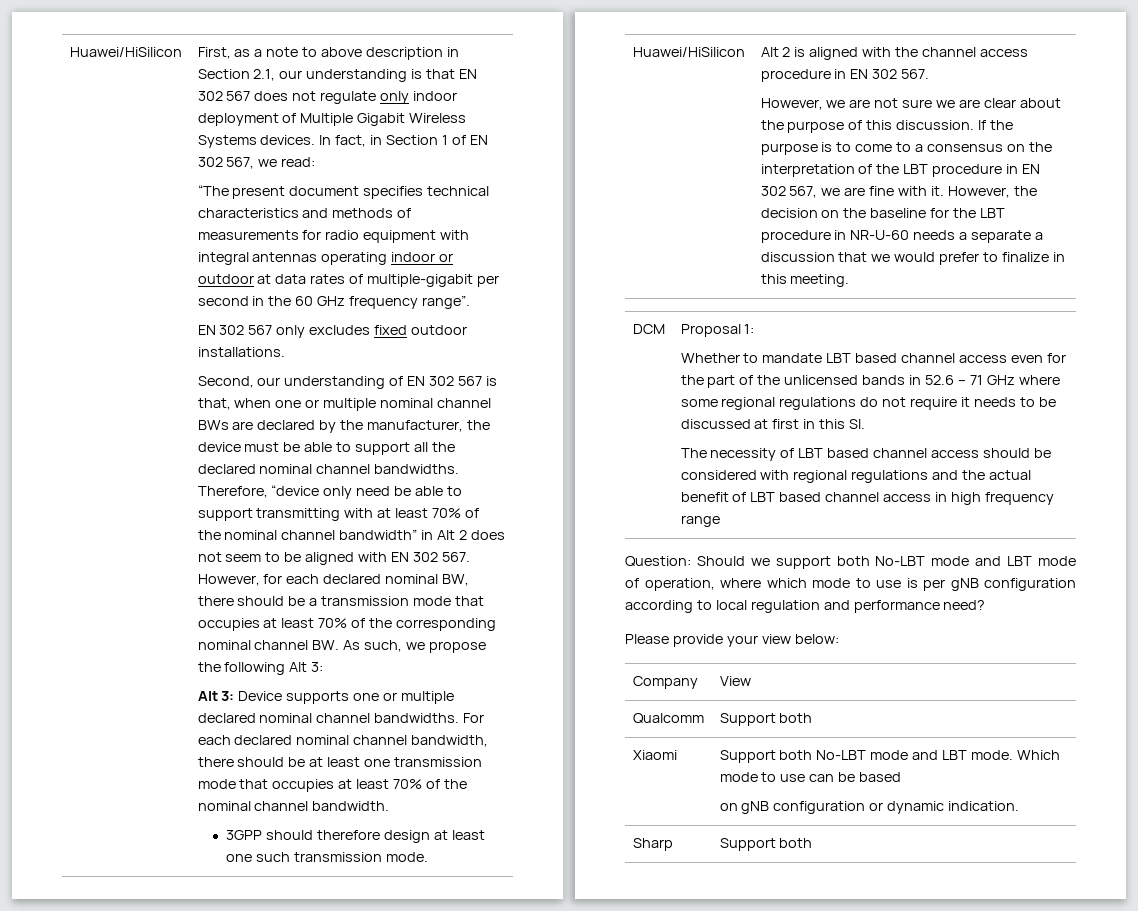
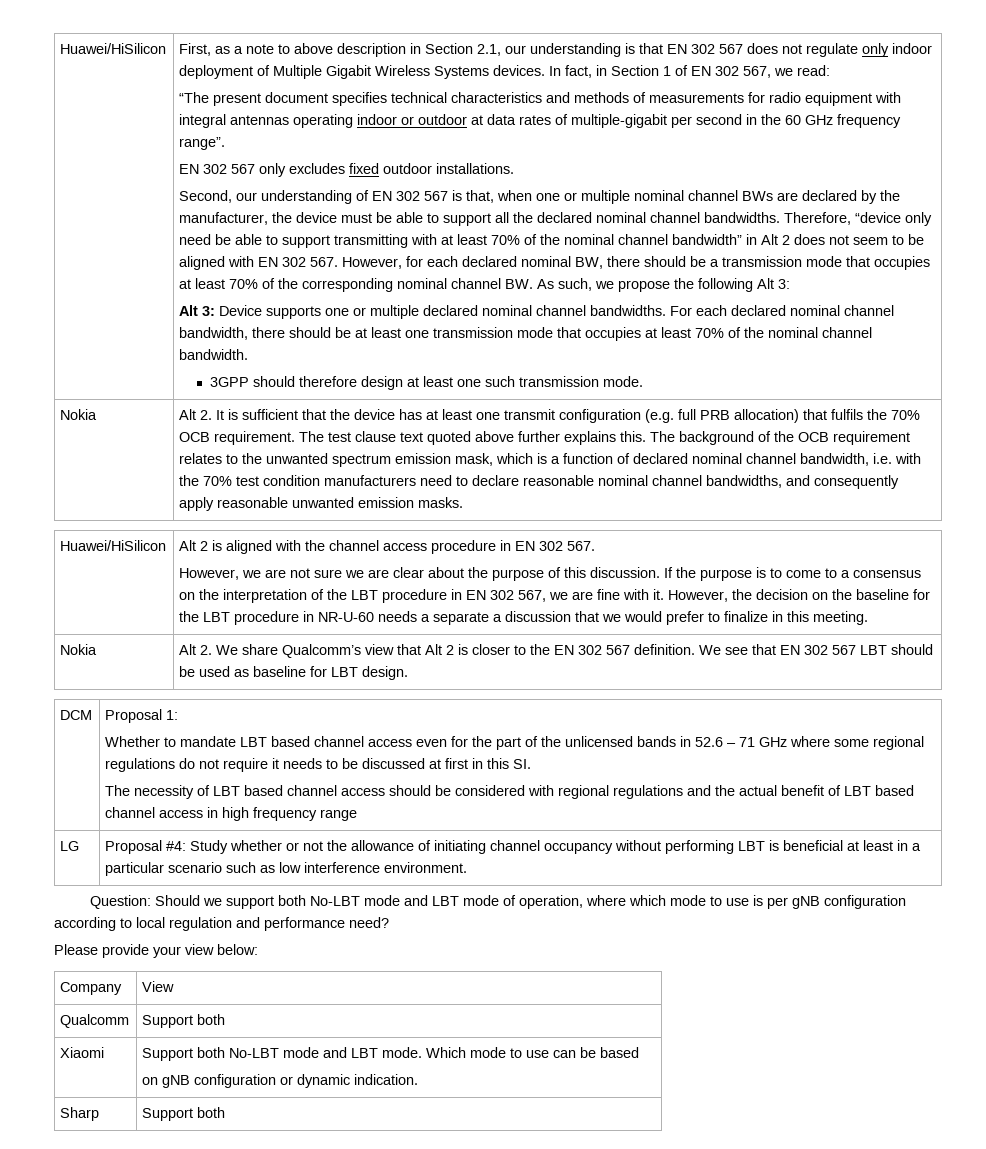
+ Nokia | Alt 2. It is sufficient that the device has at least one transmit configuration (e.g. full PRB allocation) that fulfils the 70% OCB requirement. The test clause text quoted above further explains this. The background of the OCB requirement relates to the unwanted spectrum emission mask, which is a function of declared nominal channel bandwidth, i.e. with the 70% test condition manufacturers need to declare reasonable nominal channel bandwidths, and consequently apply reasonable unwanted emission masks.
+ Nokia | Alt 2. We share Qualcomm’s view that Alt 2 is closer to the EN 302 567 definition. We see that EN 302 567 LBT should be used as baseline for LBT design.
+ LG | Proposal #4: Study whether or not the allowance of initiating channel occupancy without performing LBT is beneficial at least in a particular scenario such as low interference environment.

